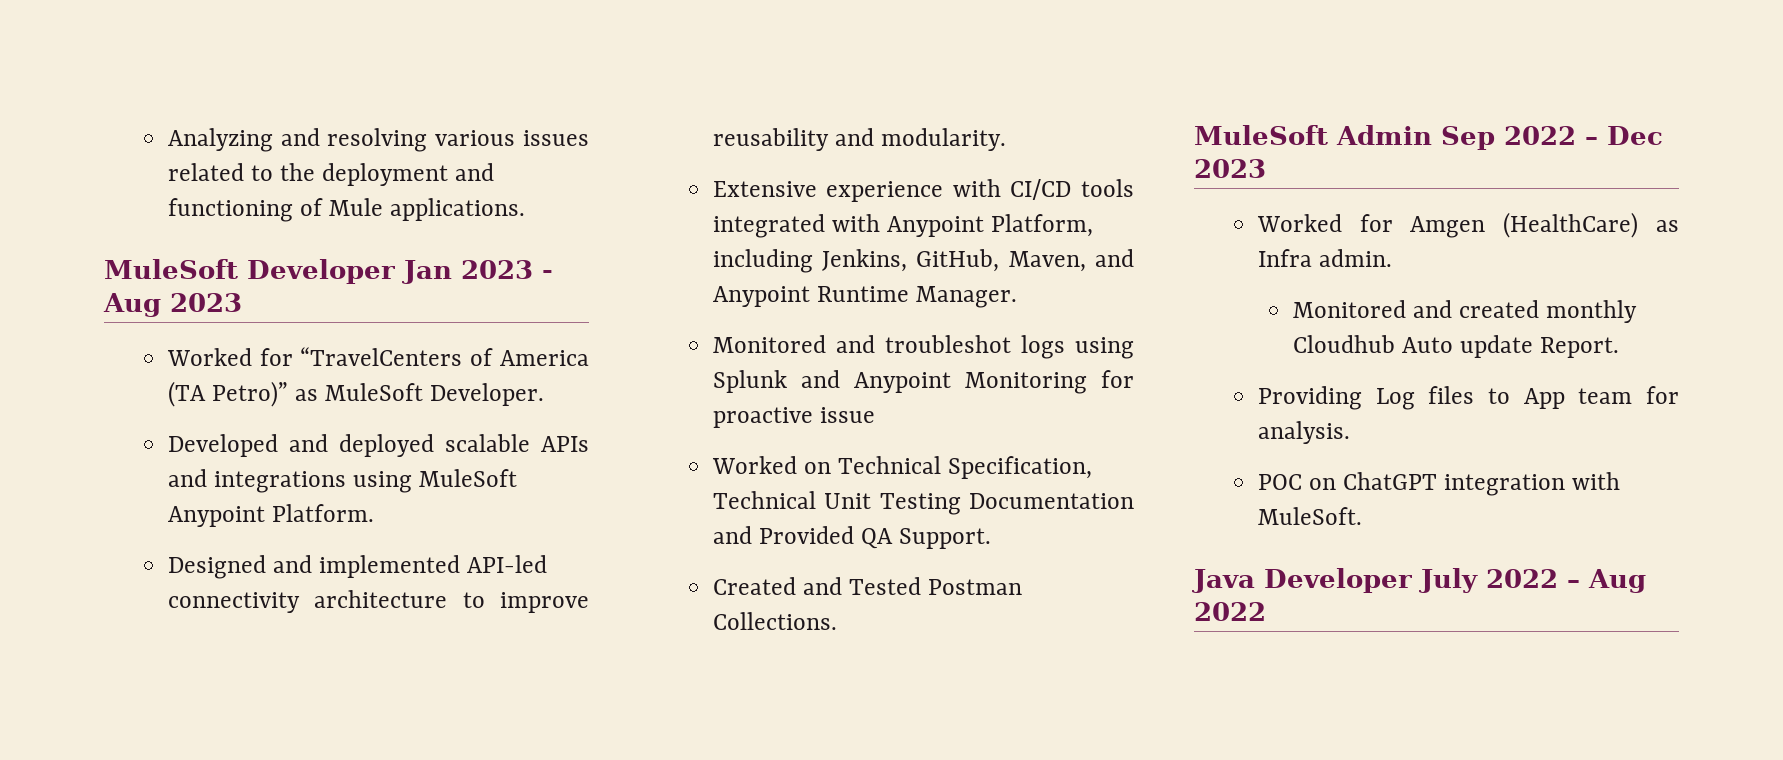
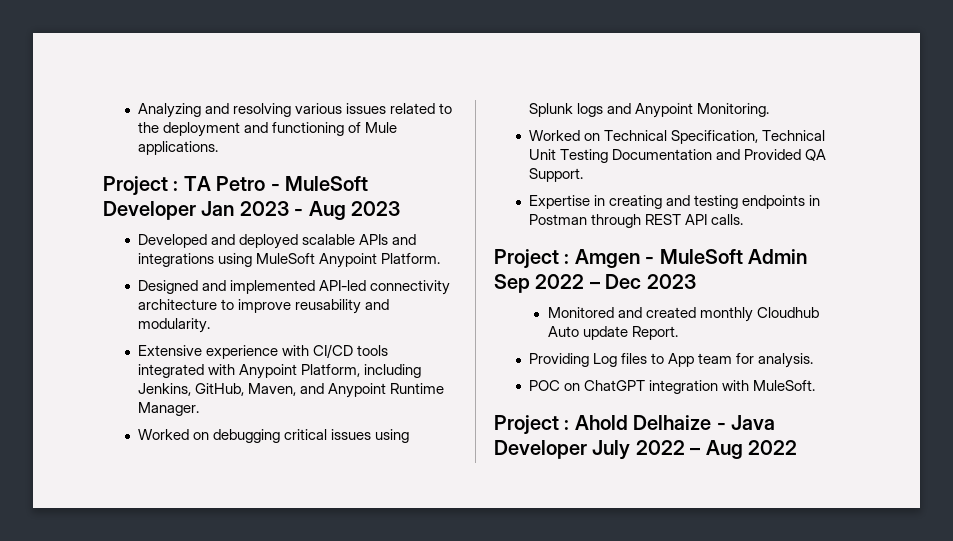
- MuleSoft Developer Jan 2023 - Aug 2023
+ Project : TA Petro - MuleSoft Developer Jan 2023 - Aug 2023
- Worked for “TravelCenters of America (TA Petro)” as MuleSoft Developer.
- Monitored and troubleshot logs using Splunk and Anypoint Monitoring for proactive issue
+ Worked on debugging critical issues using Splunk logs and Anypoint Monitoring.
- Created and Tested Postman Collections.
- MuleSoft Admin Sep 2022 – Dec 2023
+ Expertise in creating and testing endpoints in Postman through REST API calls.
+ Project : Amgen - MuleSoft Admin Sep 2022 – Dec 2023
- Worked for Amgen (HealthCare) as Infra admin.
- Java Developer July 2022 – Aug 2022
+ Project : Ahold Delhaize - Java Developer July 2022 – Aug 2022

